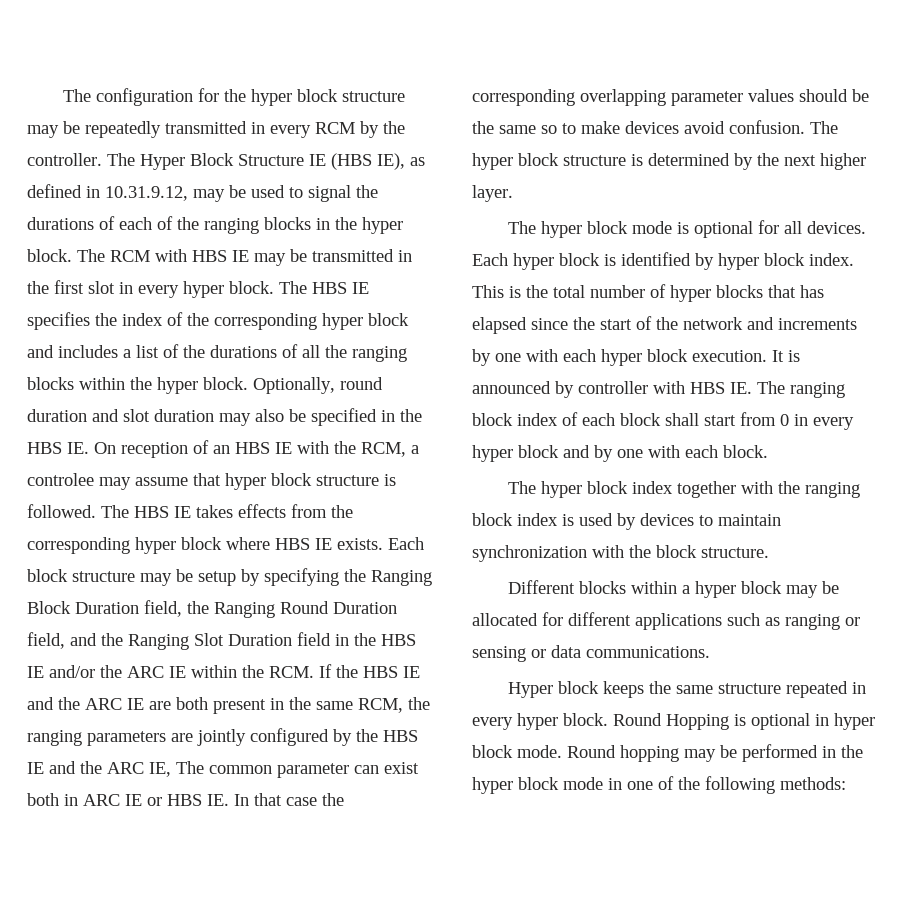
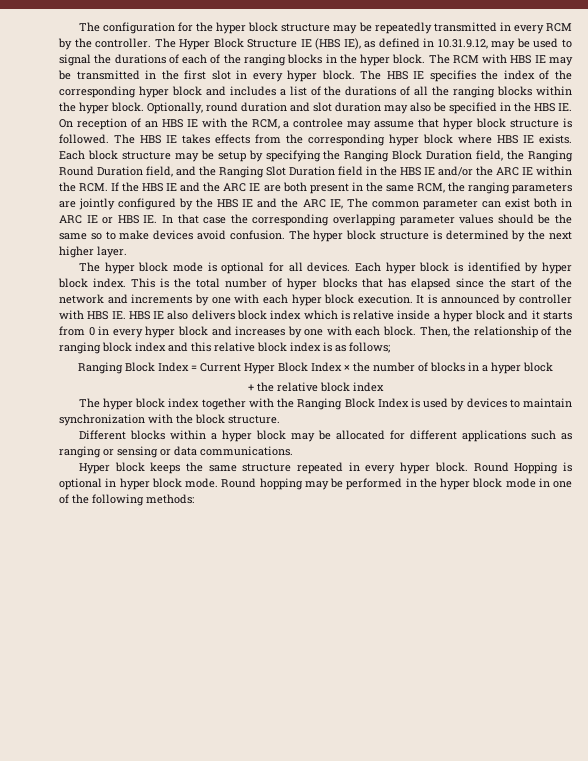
- It is announced by controller with HBS IE. The ranging block index of each block shall start from 0 in every hyper block and by one with each block.
+ It is announced by controller with HBS IE. HBS IE also delivers block index which is relative inside a hyper block and it starts from 0 in every hyper block and increases by one with each block. Then, the relationship of the ranging block index and this relative block index is as follows;
+ Ranging Block Index = Current Hyper Block Index × the number of blocks in a hyper block
+ + the relative block index
- The hyper block index together with the ranging block index is used by devices to maintain synchronization with the block structure.
+ The hyper block index together with the Ranging Block Index is used by devices to maintain synchronization with the block structure.

